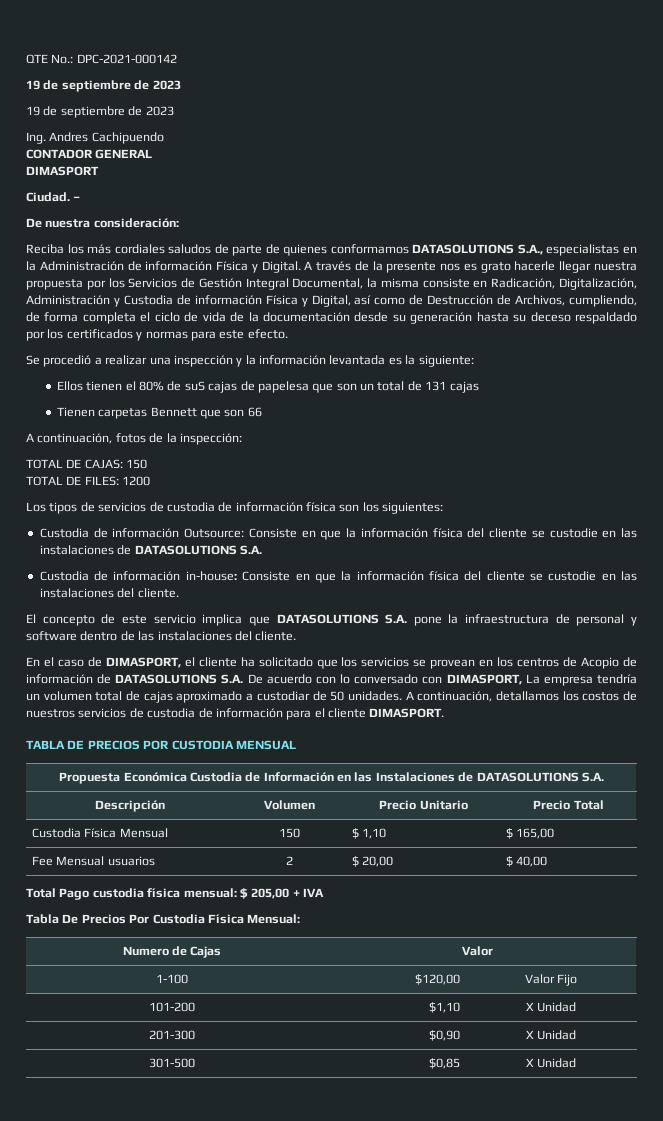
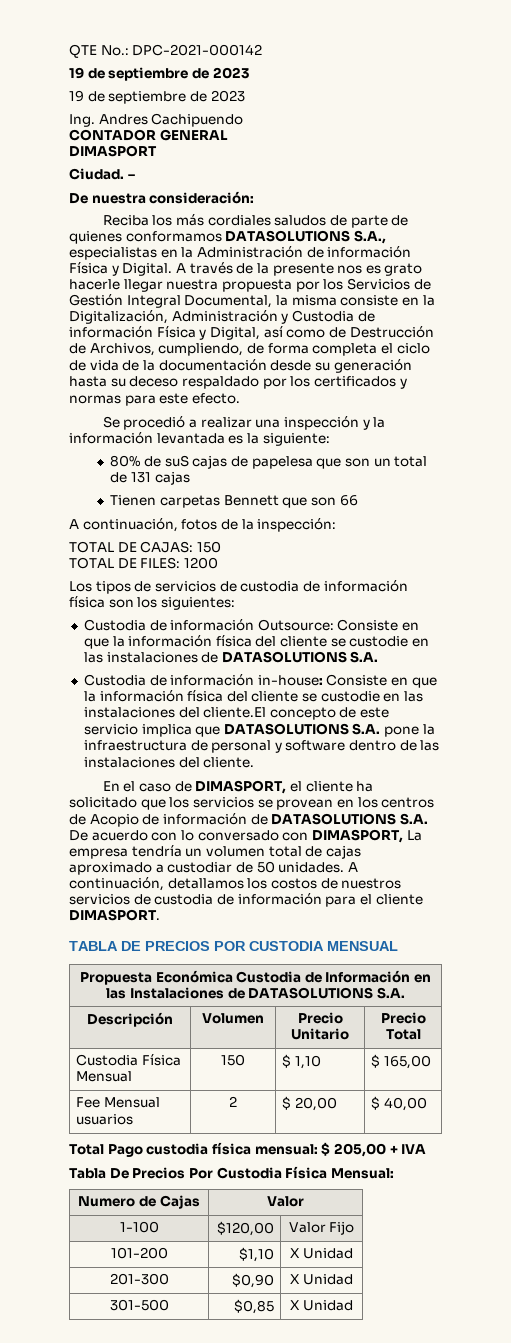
- A través de la presente nos es grato hacerle llegar nuestra propuesta por los Servicios de Gestión Integral Documental, la misma consiste en Radicación, Digitalización, Administración y Custodia de información Física y Digital, así como de Destrucción de Archivos, cumpliendo, de forma completa el ciclo de vida de la documentación desde su generación hasta su deceso respaldado por los certificados y normas para este efecto.
+ A través de la presente nos es grato hacerle llegar nuestra propuesta por los Servicios de Gestión Integral Documental, la misma consiste en la Digitalización, Administración y Custodia de información Física y Digital, así como de Destrucción de Archivos, cumpliendo, de forma completa el ciclo de vida de la documentación desde su generación hasta su deceso respaldado por los certificados y normas para este efecto.
- Ellos tienen el 80% de suS cajas de papelesa que son un total de 131 cajas
+ 80% de suS cajas de papelesa que son un total de 131 cajas
- Custodia de información in-house: Consiste en que la información física del cliente se custodie en las instalaciones del cliente.
- El concepto de este servicio implica que DATASOLUTIONS S.A. pone la infraestructura de personal y software dentro de las instalaciones del cliente.
+ Custodia de información in-house: Consiste en que la información física del cliente se custodie en las instalaciones del cliente.El concepto de este servicio implica que DATASOLUTIONS S.A. pone la infraestructura de personal y software dentro de las instalaciones del cliente.

